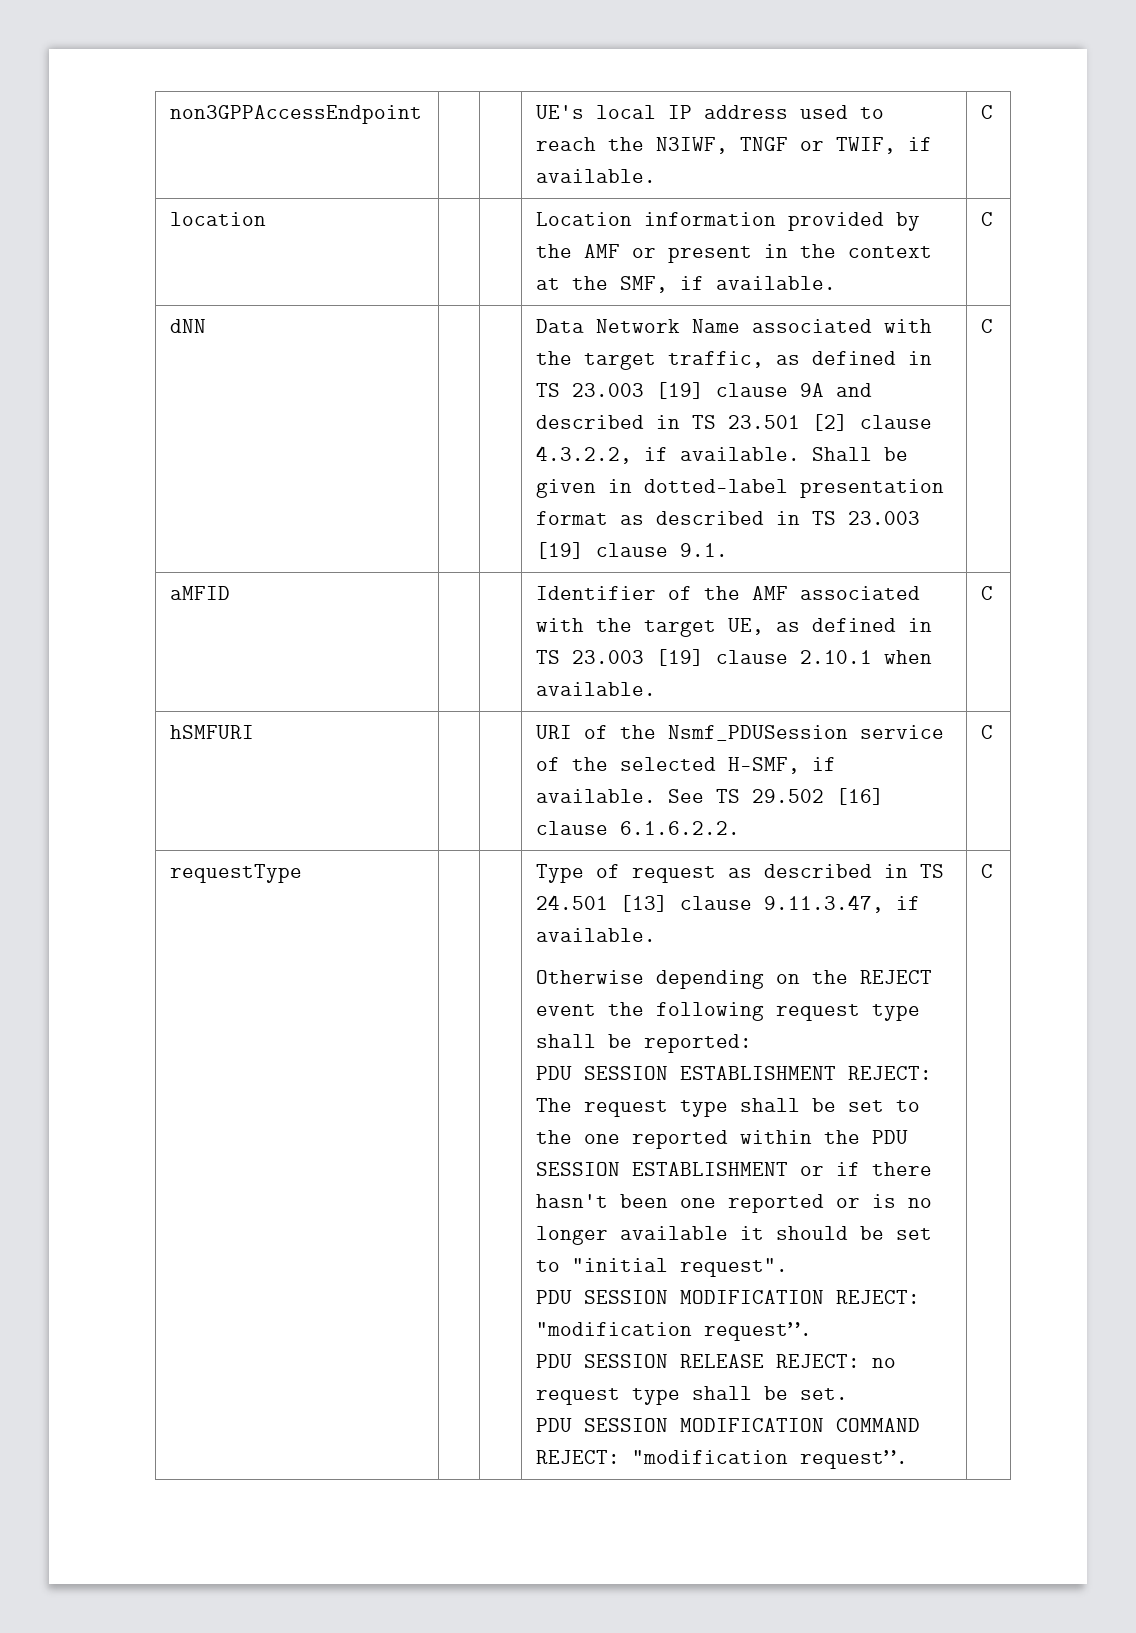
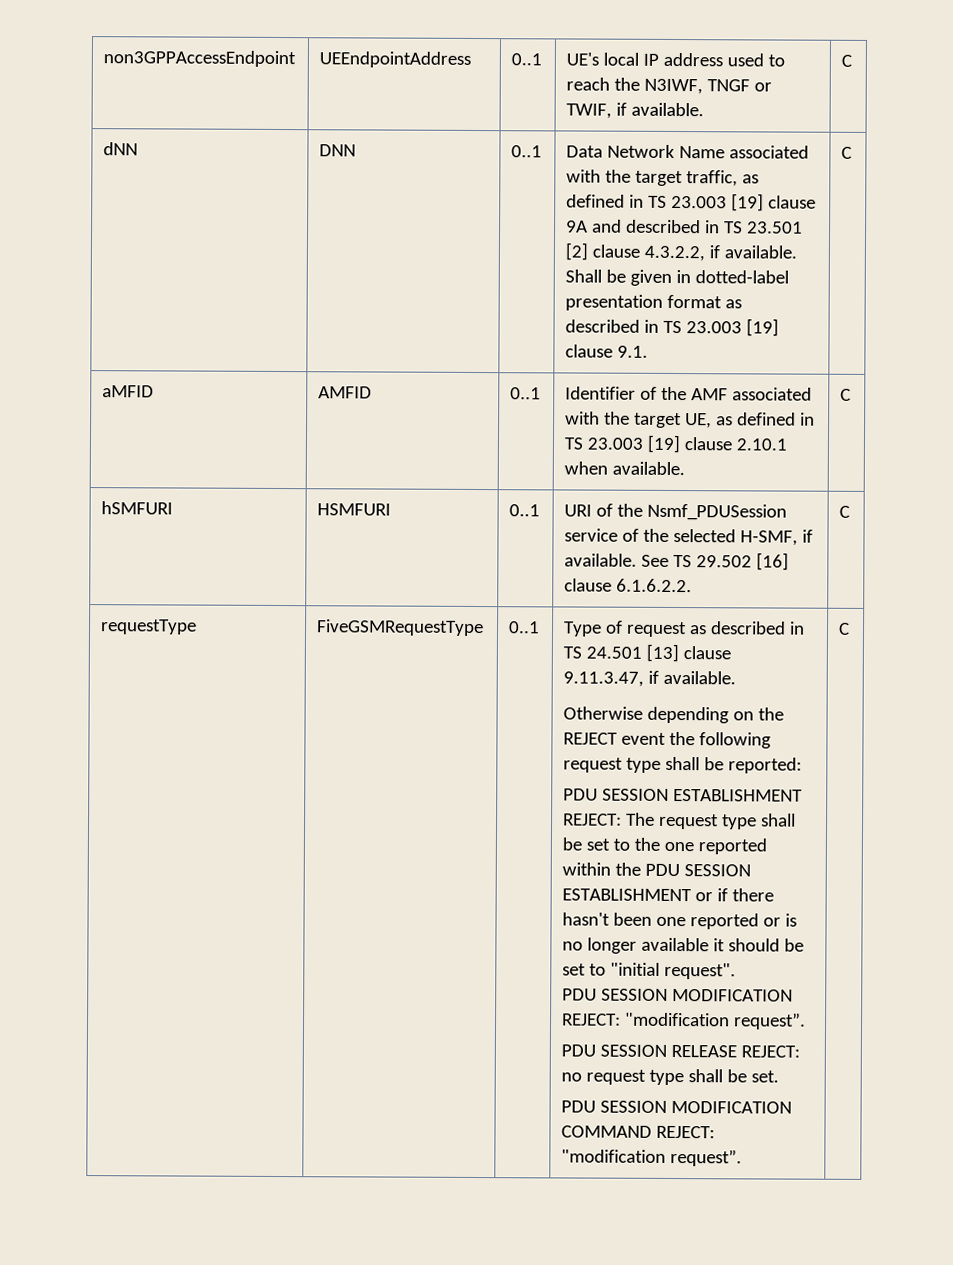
- non3GPPAccessEndpoint | | | UE's local IP address used to reach the N3IWF, TNGF or TWIF, if available. | C
+ non3GPPAccessEndpoint | UEEndpointAddress | 0..1 | UE's local IP address used to reach the N3IWF, TNGF or TWIF, if available. | C
- location | | | Location information provided by the AMF or present in the context at the SMF, if available. | C
+ DNN | 0..1
- aMFID | | | Identifier of the AMF associated with the target UE, as defined in TS 23.003 [19] clause 2.10.1 when available. | C
+ aMFID | AMFID | 0..1 | Identifier of the AMF associated with the target UE, as defined in TS 23.003 [19] clause 2.10.1 when available. | C
- hSMFURI | | | URI of the Nsmf_PDUSession service of the selected H-SMF, if available. See TS 29.502 [16] clause 6.1.6.2.2. | C
+ hSMFURI | HSMFURI | 0..1 | URI of the Nsmf_PDUSession service of the selected H-SMF, if available. See TS 29.502 [16] clause 6.1.6.2.2. | C
+ FiveGSMRequestType | 0..1

